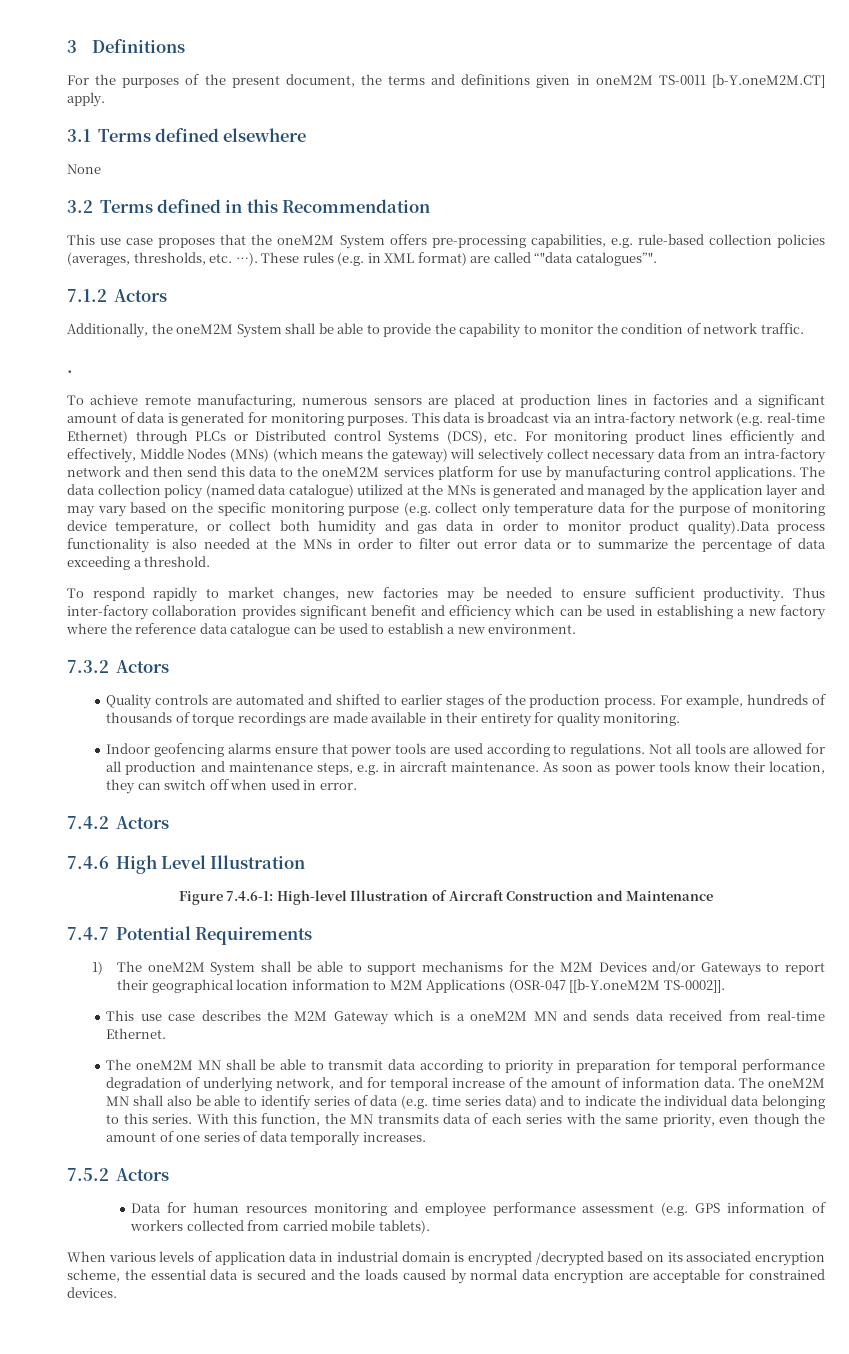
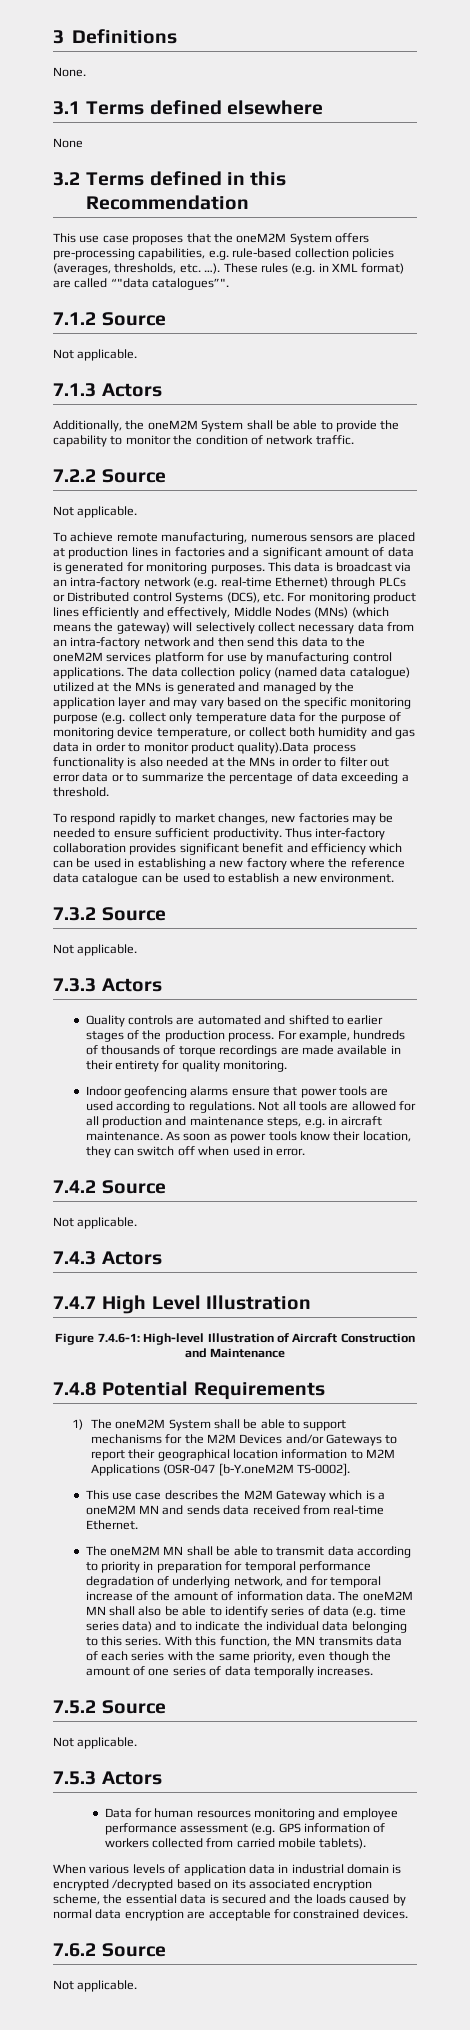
- For the purposes of the present document, the terms and definitions given in oneM2M TS-0011 [b-Y.oneM2M.CT] apply.
+ None.
- 7.1.2 Actors
+ 7.1.2 Source
+ Not applicable.
+ 7.1.3 Actors
- .
+ 7.2.2 Source
+ Not applicable.
- 7.3.2 Actors
+ 7.3.2 Source
+ Not applicable.
+ 7.3.3 Actors
- 7.4.2 Actors
- 7.4.6 High Level Illustration
+ 7.4.2 Source
+ Not applicable.
+ 7.4.3 Actors
+ 7.4.7 High Level Illustration
- 7.4.7 Potential Requirements
+ 7.4.8 Potential Requirements
- 1) The oneM2M System shall be able to support mechanisms for the M2M Devices and/or Gateways to report their geographical location information to M2M Applications (OSR-047 [[b-Y.oneM2M TS-0002]].
+ 1) The oneM2M System shall be able to support mechanisms for the M2M Devices and/or Gateways to report their geographical location information to M2M Applications (OSR-047 [b-Y.oneM2M TS-0002].
- 7.5.2 Actors
+ 7.5.2 Source
+ Not applicable.
+ 7.5.3 Actors
+ 7.6.2 Source
+ Not applicable.

